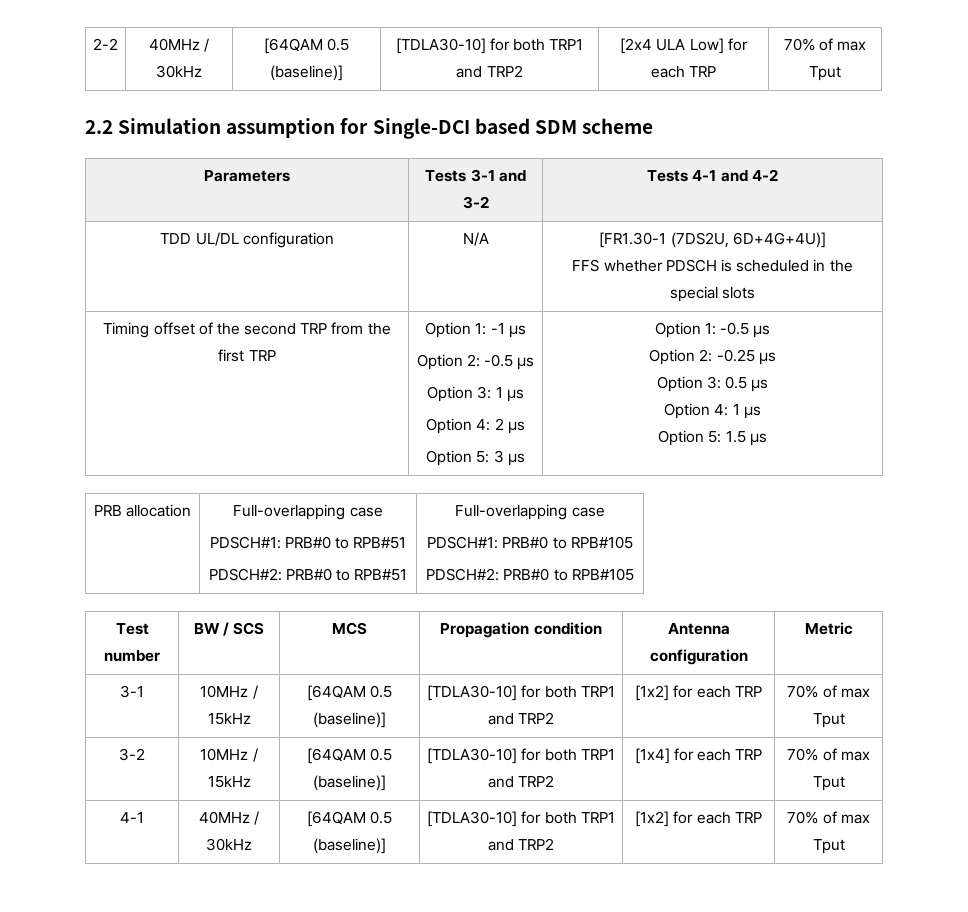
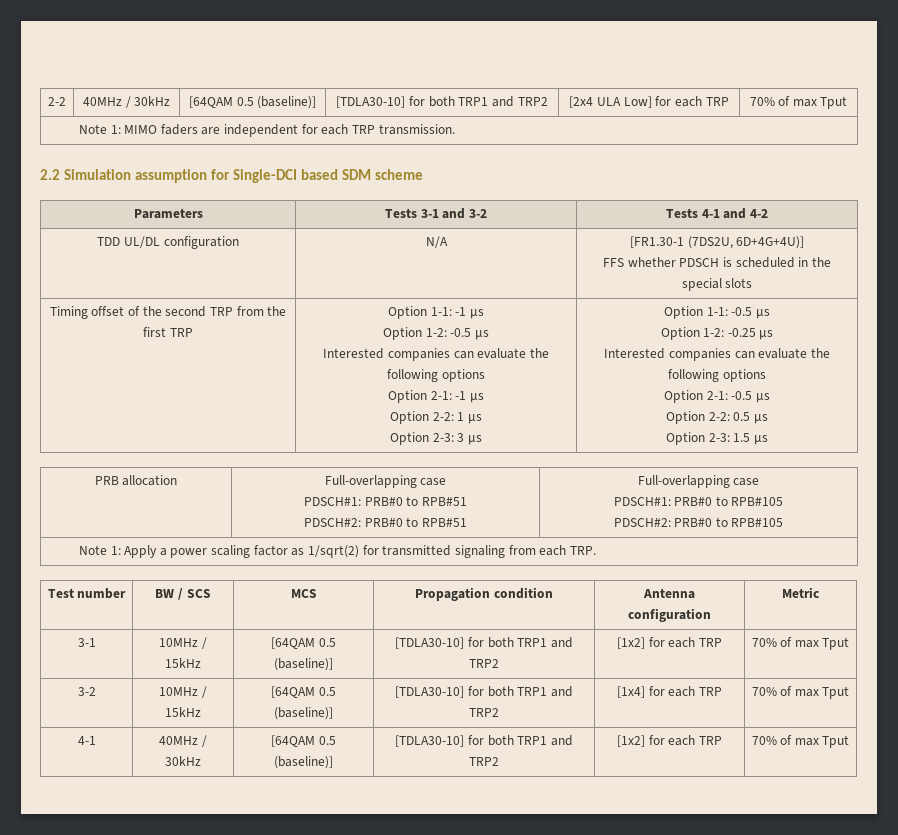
+ Note 1: MIMO faders are independent for each TRP transmission.
- Option 1: -1 μs
- Option 2: -0.5 μs
- Option 3: 1 μs
- Option 4: 2 μs
- Option 5: 3 μs | Option 1: -0.5 μs
- Option 2: -0.25 μs
- Option 3: 0.5 μs
- Option 4: 1 μs
- Option 5: 1.5 μs
+ Option 1-1: -1 μs
+ Option 1-2: -0.5 μs
+ Interested companies can evaluate the following options
+ Option 2-1: -1 μs
+ Option 2-2: 1 μs
+ Option 2-3: 3 μs | Option 1-1: -0.5 μs
+ Option 1-2: -0.25 μs
+ Interested companies can evaluate the following options
+ Option 2-1: -0.5 μs
+ Option 2-2: 0.5 μs
+ Option 2-3: 1.5 μs
+ Note 1: Apply a power scaling factor as 1/sqrt(2) for transmitted signaling from each TRP.

